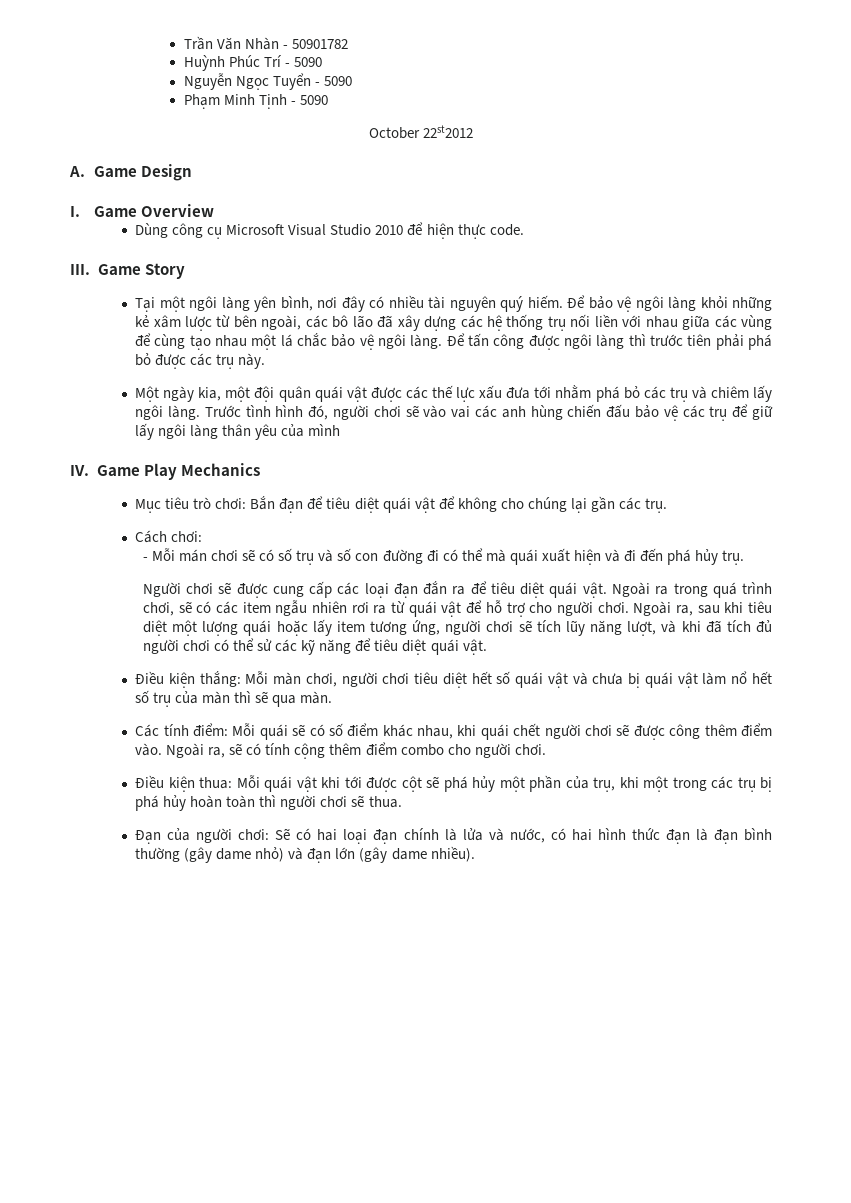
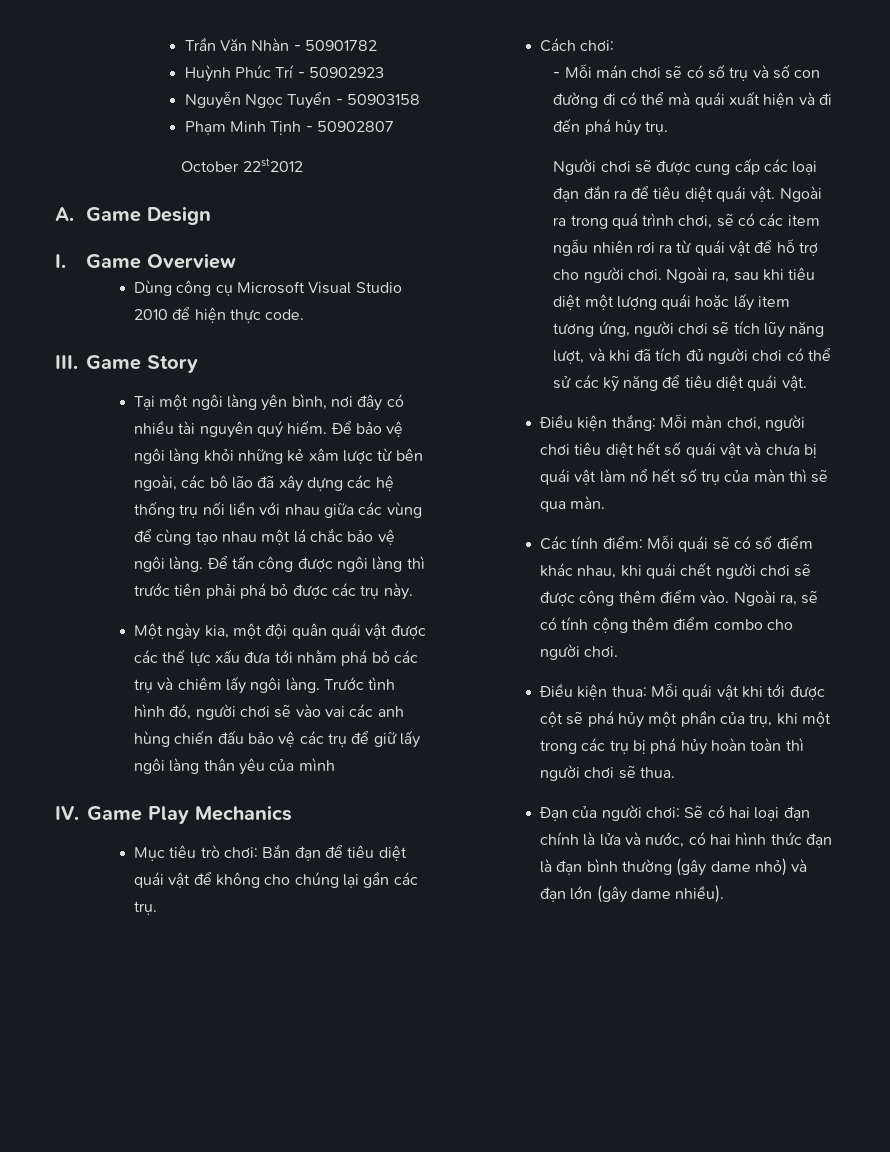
- Huỳnh Phúc Trí - 5090
+ Huỳnh Phúc Trí - 50902923
- Nguyễn Ngọc Tuyển - 5090
+ Nguyễn Ngọc Tuyển - 50903158
- Phạm Minh Tịnh - 5090
+ Phạm Minh Tịnh - 50902807

